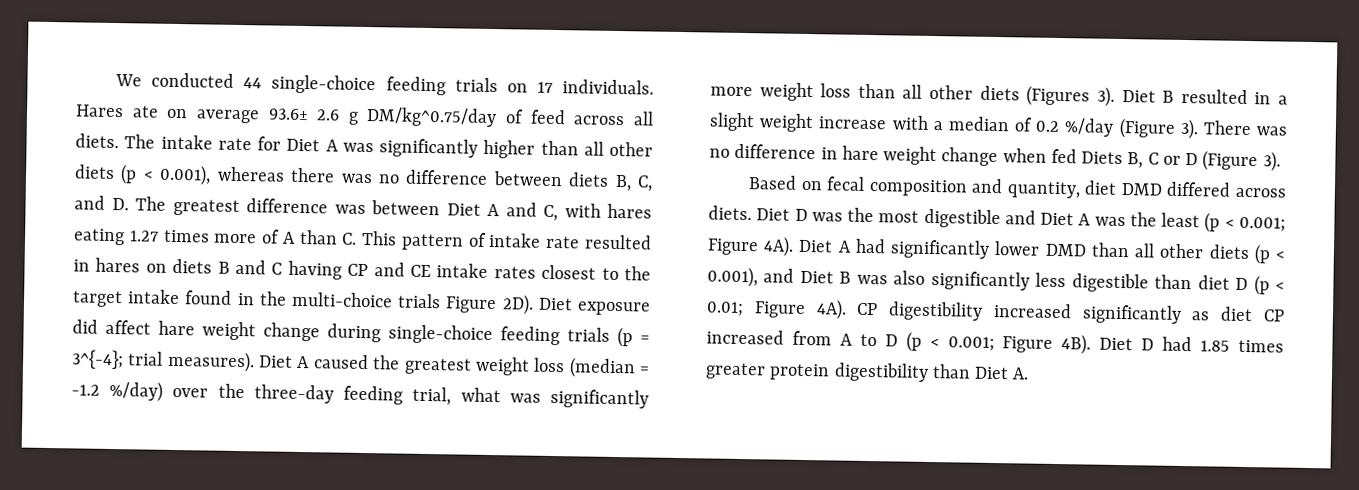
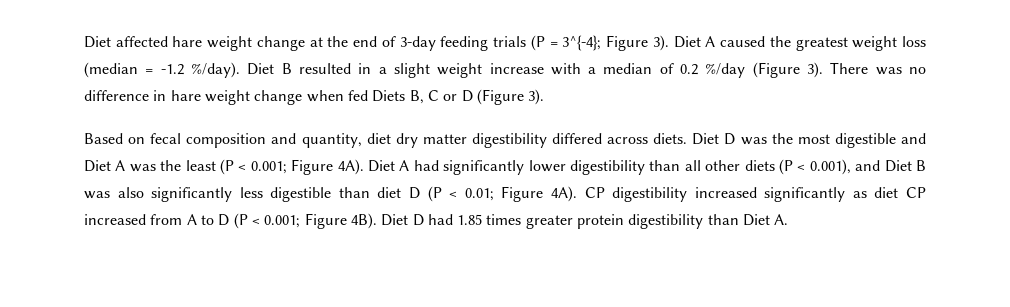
- We conducted 44 single-choice feeding trials on 17 individuals. Hares ate on average 93.6± 2.6 g DM/kg^0.75/day of feed across all diets. The intake rate for Diet A was significantly higher than all other diets (p < 0.001), whereas there was no difference between diets B, C, and D. The greatest difference was between Diet A and C, with hares eating 1.27 times more of A than C. This pattern of intake rate resulted in hares on diets B and C having CP and CE intake rates closest to the target intake found in the multi-choice trials Figure 2D). Diet exposure did affect hare weight change during single-choice feeding trials (p = 3^{-4}; trial measures).
+ Diet affected hare weight change at the end of 3-day feeding trials (P = 3^{-4}; Figure 3).
- Diet A caused the greatest weight loss (median = -1.2 %/day) over the three-day feeding trial, what was significantly more weight loss than all other diets (Figures 3).
+ Diet A caused the greatest weight loss (median = -1.2 %/day).
- Based on fecal composition and quantity, diet DMD differed across diets.
+ Based on fecal composition and quantity, diet dry matter digestibility differed across diets.
- Diet D was the most digestible and Diet A was the least (p < 0.001; Figure 4A).
+ Diet D was the most digestible and Diet A was the least (P < 0.001; Figure 4A).
- Diet A had significantly lower DMD than all other diets (p < 0.001), and Diet B was also significantly less digestible than diet D (p < 0.01; Figure 4A).
+ Diet A had significantly lower digestibility than all other diets (P < 0.001), and Diet B was also significantly less digestible than diet D (P < 0.01; Figure 4A).
- CP digestibility increased significantly as diet CP increased from A to D (p < 0.001; Figure 4B).
+ CP digestibility increased significantly as diet CP increased from A to D (P < 0.001; Figure 4B).

